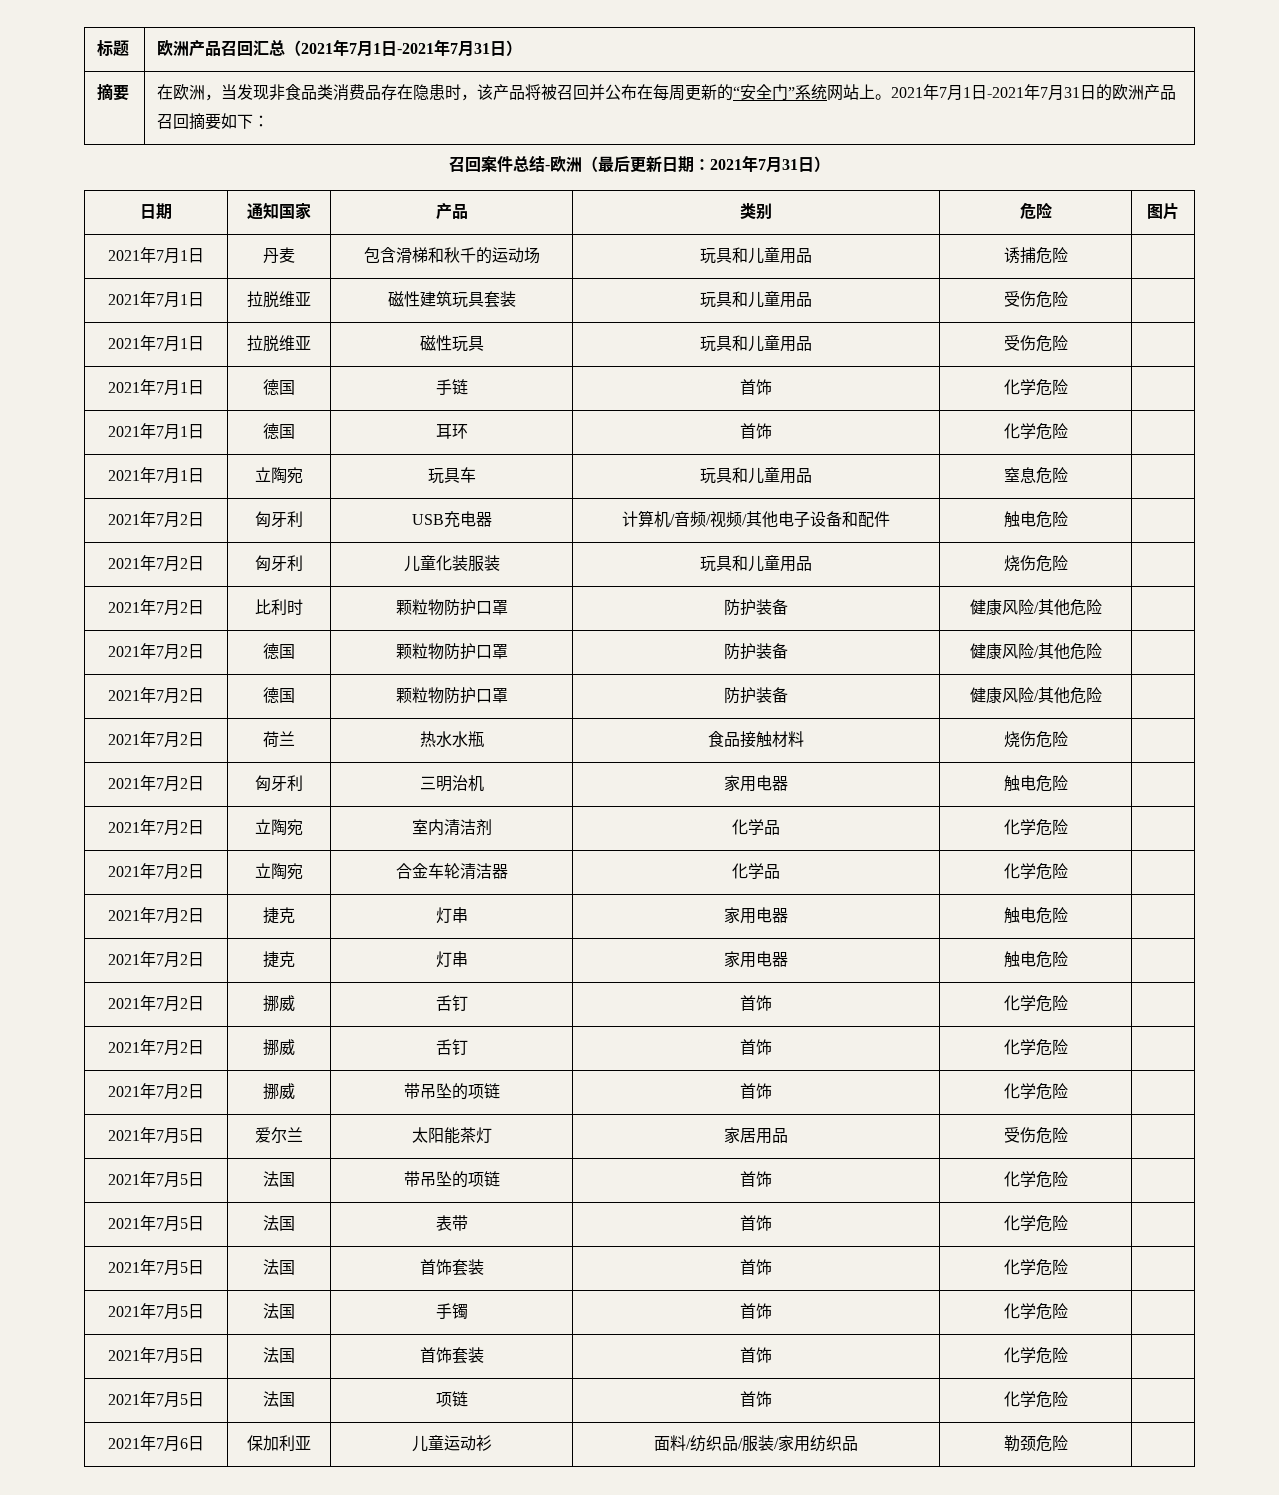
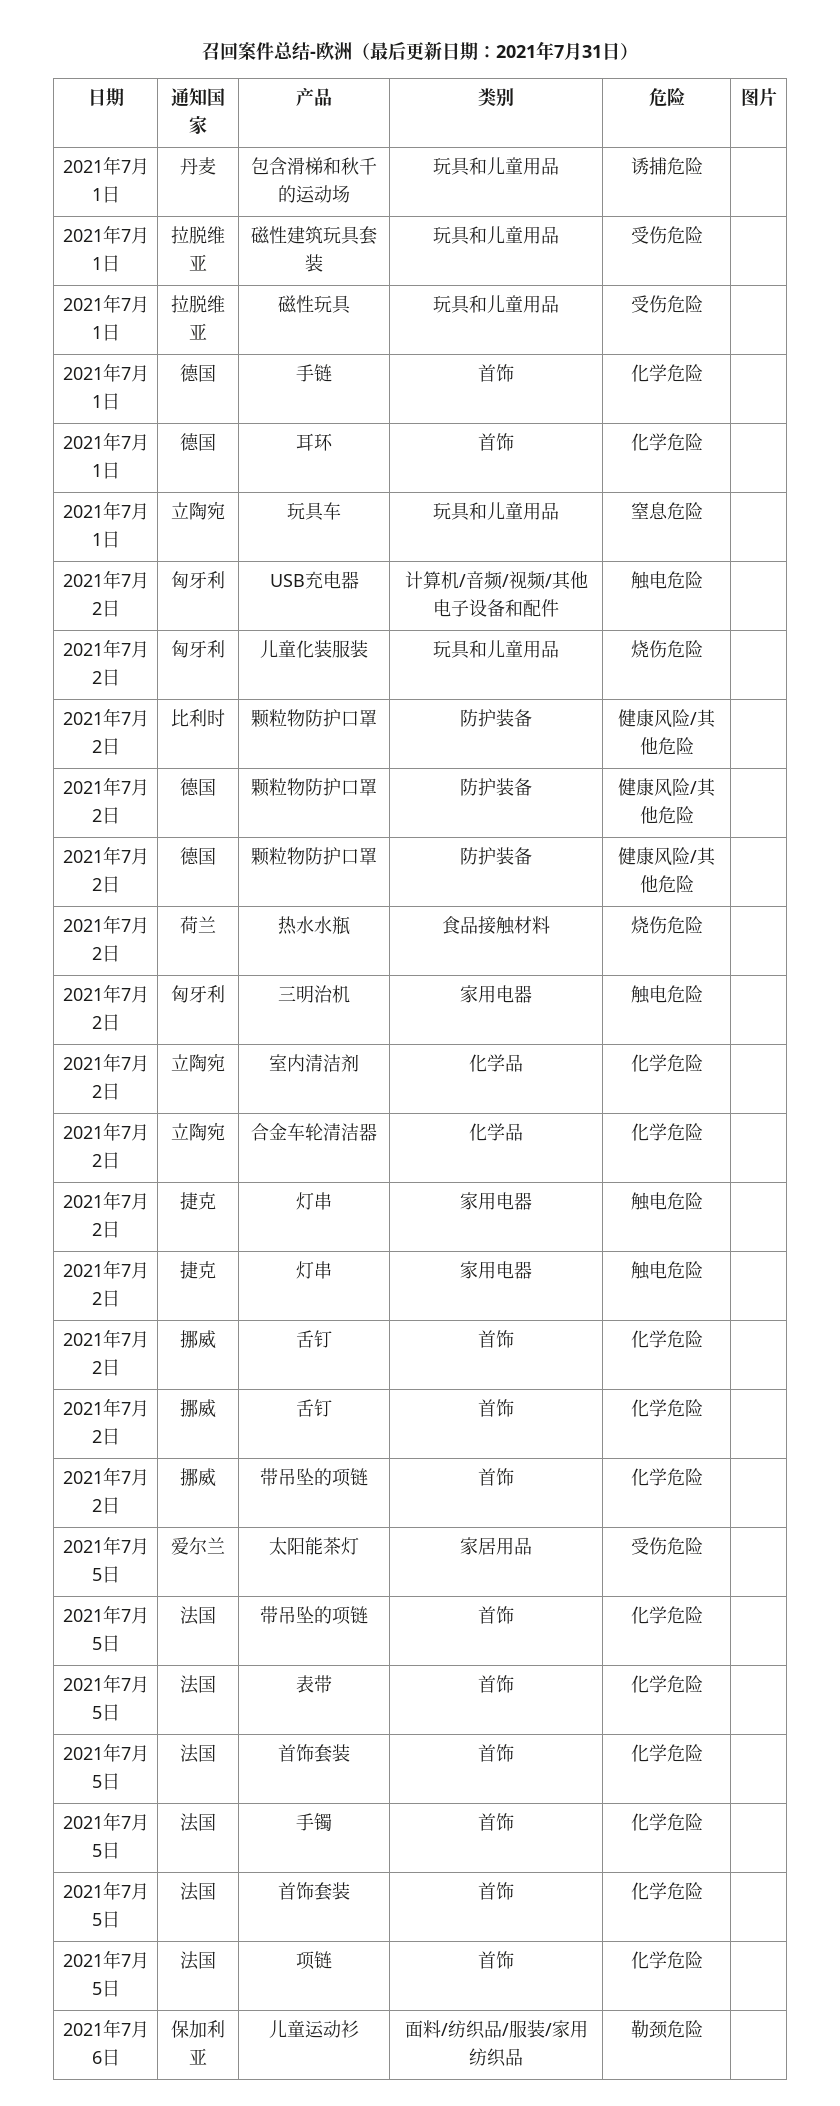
- 标题 | 欧洲产品召回汇总（2021年7月1日-2021年7月31日）
- 摘要 | 在欧洲，当发现非食品类消费品存在隐患时，该产品将被召回并公布在每周更新的“安全门”系统网站上。2021年7月1日-2021年7月31日的欧洲产品召回摘要如下：

